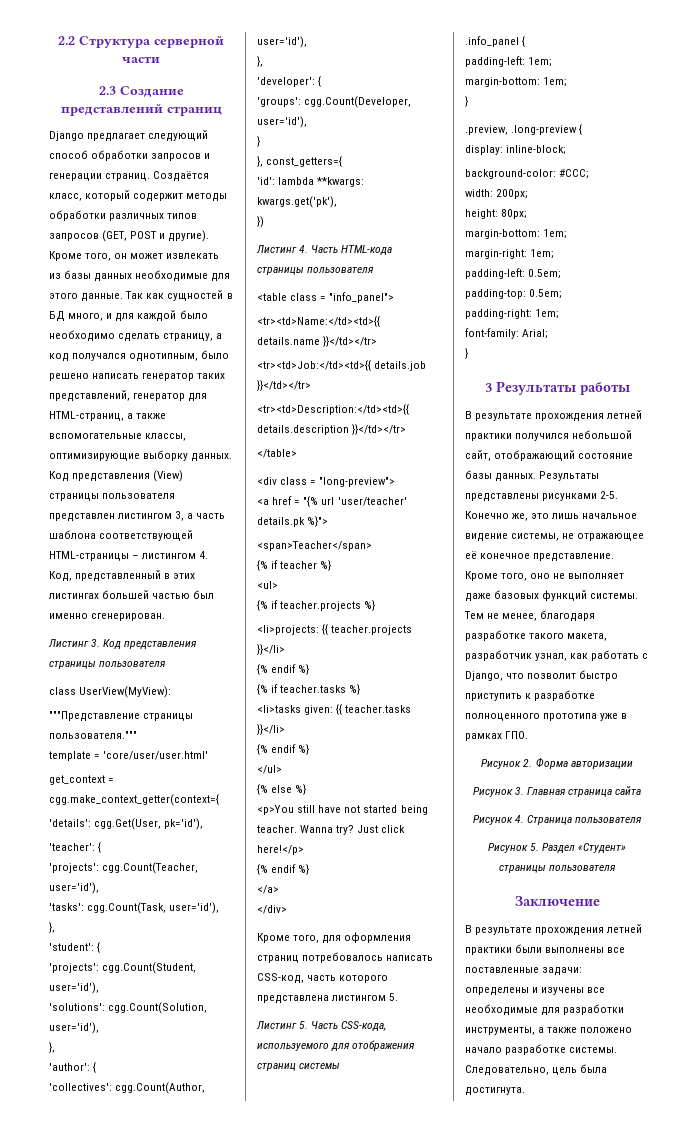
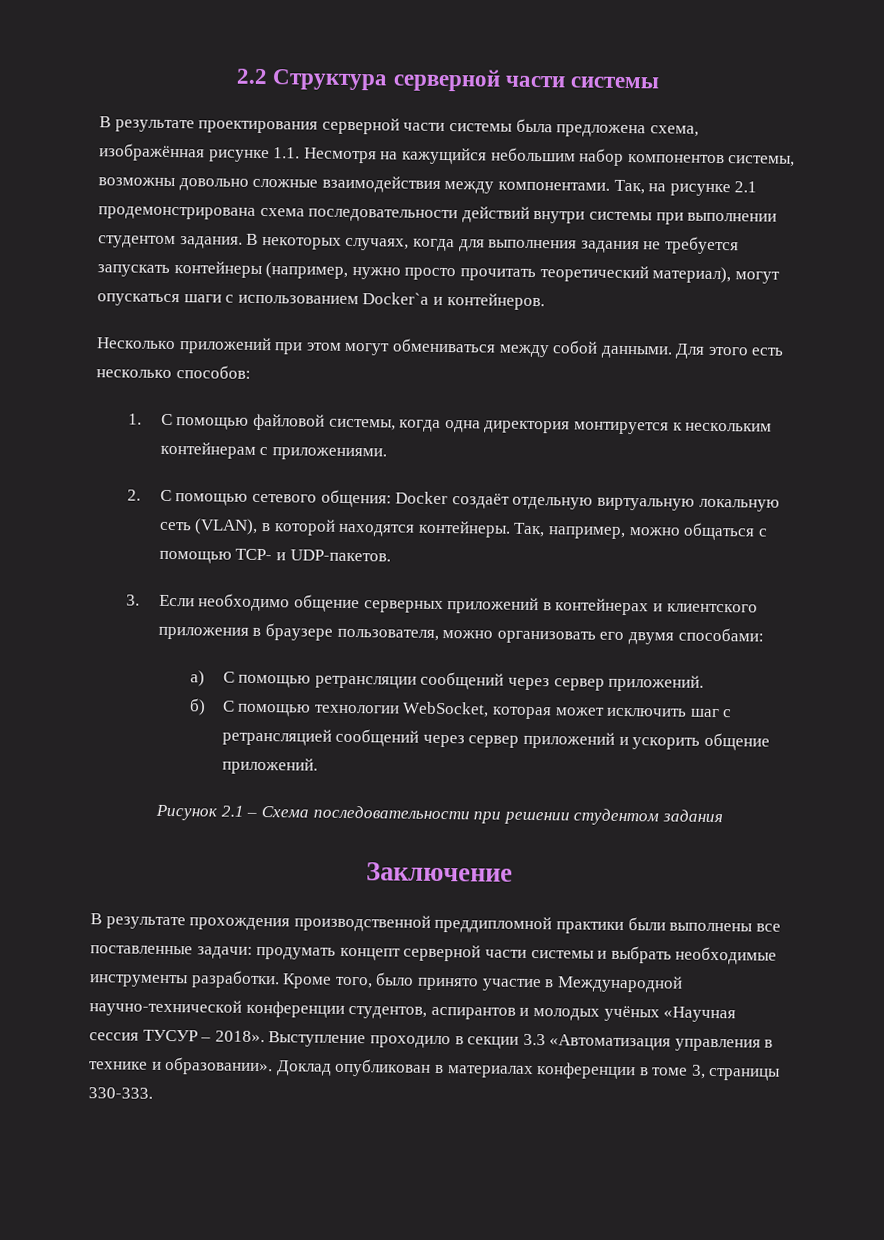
- 2.2 Структура серверной части
- 2.3 Создание представлений страниц
- Django предлагает следующий способ обработки запросов и генерации страниц. Создаётся класс, который содержит методы обработки различных типов запросов (GET, POST и другие). Кроме того, он может извлекать из базы данных необходимые для этого данные. Так как сущностей в БД много, и для каждой было необходимо сделать страницу, а код получался однотипным, было решено написать генератор таких представлений, генератор для HTML-страниц, а также вспомогательные классы, оптимизирующие выборку данных. Код представления (View) страницы пользователя представлен листингом 3, а часть шаблона соответствующей HTML-страницы – листингом 4. Код, представленный в этих листингах большей частью был именно сгенерирован.
- Листинг 3. Код представления страницы пользователя
- class UserView(MyView):
- """Представление страницы пользователя."""
- template = 'core/user/user.html'
- get_context = cgg.make_context_getter(context={
- 'details': cgg.Get(User, pk='id'),
- 'teacher': {
- 'projects': cgg.Count(Teacher, user='id'),
- 'tasks': cgg.Count(Task, user='id'),
- },
- 'student': {
- 'projects': cgg.Count(Student, user='id'),
- 'solutions': cgg.Count(Solution, user='id'),
- },
- 'author': {
- 'collectives': cgg.Count(Author, user='id'),
- },
- 'developer': {
- 'groups': cgg.Count(Developer, user='id'),
- }
- }, const_getters={
- 'id': lambda **kwargs: kwargs.get('pk'),
- })
- Листинг 4. Часть HTML-кода страницы пользователя
- <table class = "info_panel">
- <tr><td>Name:</td><td>{{ details.name }}</td></tr>
- <tr><td>Job:</td><td>{{ details.job }}</td></tr>
- <tr><td>Description:</td><td>{{ details.description }}</td></tr>
- </table>
- <div class = "long-preview">
- <a href = "{% url 'user/teacher' details.pk %}">
- <span>Teacher</span>
- {% if teacher %}
- <ul>
- {% if teacher.projects %}
- <li>projects: {{ teacher.projects }}</li>
- {% endif %}
- {% if teacher.tasks %}
- <li>tasks given: {{ teacher.tasks }}</li>
- {% endif %}
- </ul>
- {% else %}
- <p>You still have not started being teacher. Wanna try? Just click here!</p>
- {% endif %}
- </a>
- </div>
- Кроме того, для оформления страниц потребовалось написать CSS-код, часть которого представлена листингом 5.
- Листинг 5. Часть CSS-кода, используемого для отображения страниц системы
- .info_panel {
- padding-left: 1em;
- margin-bottom: 1em;
- }
- .preview, .long-preview {
- display: inline-block;
- background-color: #CCC;
- width: 200px;
- height: 80px;
- margin-bottom: 1em;
- margin-right: 1em;
- padding-left: 0.5em;
- padding-top: 0.5em;
- padding-right: 1em;
- font-family: Arial;
- }
- 3 Результаты работы
- В результате прохождения летней практики получился небольшой сайт, отображающий состояние базы данных. Результаты представлены рисунками 2-5. Конечно же, это лишь начальное видение системы, не отражающее её конечное представление. Кроме того, оно не выполняет даже базовых функций системы. Тем не менее, благодаря разработке такого макета, разработчик узнал, как работать с Django, что позволит быстро приступить к разработке полноценного прототипа уже в рамках ГПО.
- Рисунок 2. Форма авторизации
- Рисунок 3. Главная страница сайта
- Рисунок 4. Страница пользователя
- Рисунок 5. Раздел «Студент» страницы пользователя
+ 2.2 Структура серверной части системы
+ В результате проектирования серверной части системы была предложена схема, изображённая рисунке 1.1. Несмотря на кажущийся небольшим набор компонентов системы, возможны довольно сложные взаимодействия между компонентами. Так, на рисунке 2.1 продемонстрирована схема последовательности действий внутри системы при выполнении студентом задания. В некоторых случаях, когда для выполнения задания не требуется запускать контейнеры (например, нужно просто прочитать теоретический материал), могут опускаться шаги с использованием Docker`а и контейнеров.
+ Несколько приложений при этом могут обмениваться между собой данными. Для этого есть несколько способов:
+ 1. С помощью файловой системы, когда одна директория монтируется к нескольким контейнерам с приложениями.
+ 2. С помощью сетевого общения: Docker создаёт отдельную виртуальную локальную сеть (VLAN), в которой находятся контейнеры. Так, например, можно общаться с помощью TCP- и UDP-пакетов.
+ 3. Если необходимо общение серверных приложений в контейнерах и клиентского приложения в браузере пользователя, можно организовать его двумя способами:
+ а) С помощью ретрансляции сообщений через сервер приложений.
+ б) С помощью технологии WebSocket, которая может исключить шаг с ретрансляцией сообщений через сервер приложений и ускорить общение приложений.
+ Рисунок 2.1 – Схема последовательности при решении студентом задания
- В результате прохождения летней практики были выполнены все поставленные задачи: определены и изучены все необходимые для разработки инструменты, а также положено начало разработке системы. Следовательно, цель была достигнута.
+ В результате прохождения производственной преддипломной практики были выполнены все поставленные задачи: продумать концепт серверной части системы и выбрать необходимые инструменты разработки. Кроме того, было принято участие в Международной научно-технической конференции студентов, аспирантов и молодых учёных «Научная сессия ТУСУР – 2018». Выступление проходило в секции 3.3 «Автоматизация управления в технике и образовании». Доклад опубликован в материалах конференции в томе 3, страницы 330-333.

